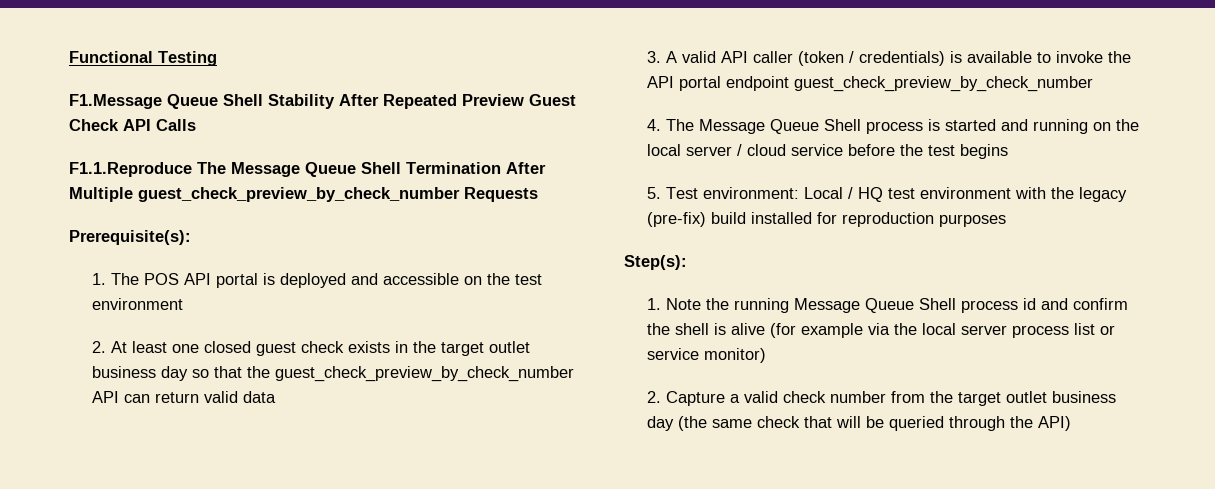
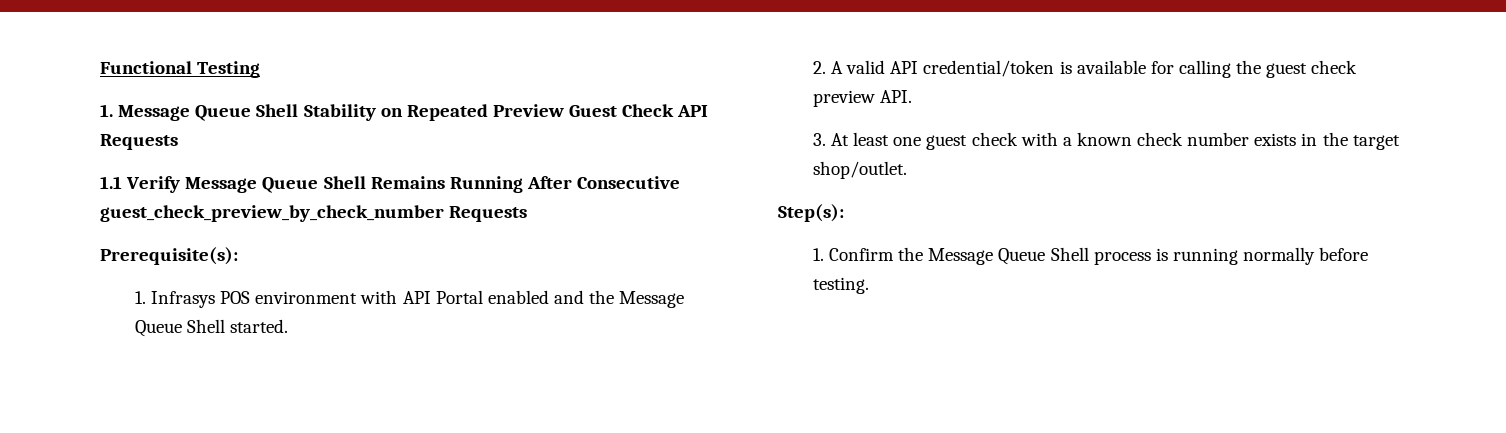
- F1.Message Queue Shell Stability After Repeated Preview Guest Check API Calls
- F1.1.Reproduce The Message Queue Shell Termination After Multiple guest_check_preview_by_check_number Requests
+ 1. Message Queue Shell Stability on Repeated Preview Guest Check API Requests
+ 1.1 Verify Message Queue Shell Remains Running After Consecutive guest_check_preview_by_check_number Requests
  Prerequisite(s):
- 1. The POS API portal is deployed and accessible on the test environment
- 2. At least one closed guest check exists in the target outlet business day so that the guest_check_preview_by_check_number API can return valid data
- 3. A valid API caller (token / credentials) is available to invoke the API portal endpoint guest_check_preview_by_check_number
- 4. The Message Queue Shell process is started and running on the local server / cloud service before the test begins
- 5. Test environment: Local / HQ test environment with the legacy (pre-fix) build installed for reproduction purposes
+ 1. Infrasys POS environment with API Portal enabled and the Message Queue Shell started.
+ 2. A valid API credential/token is available for calling the guest check preview API.
+ 3. At least one guest check with a known check number exists in the target shop/outlet.
  Step(s):
- 1. Note the running Message Queue Shell process id and confirm the shell is alive (for example via the local server process list or service monitor)
- 2. Capture a valid check number from the target outlet business day (the same check that will be queried through the API)
+ 1. Confirm the Message Queue Shell process is running normally before testing.

